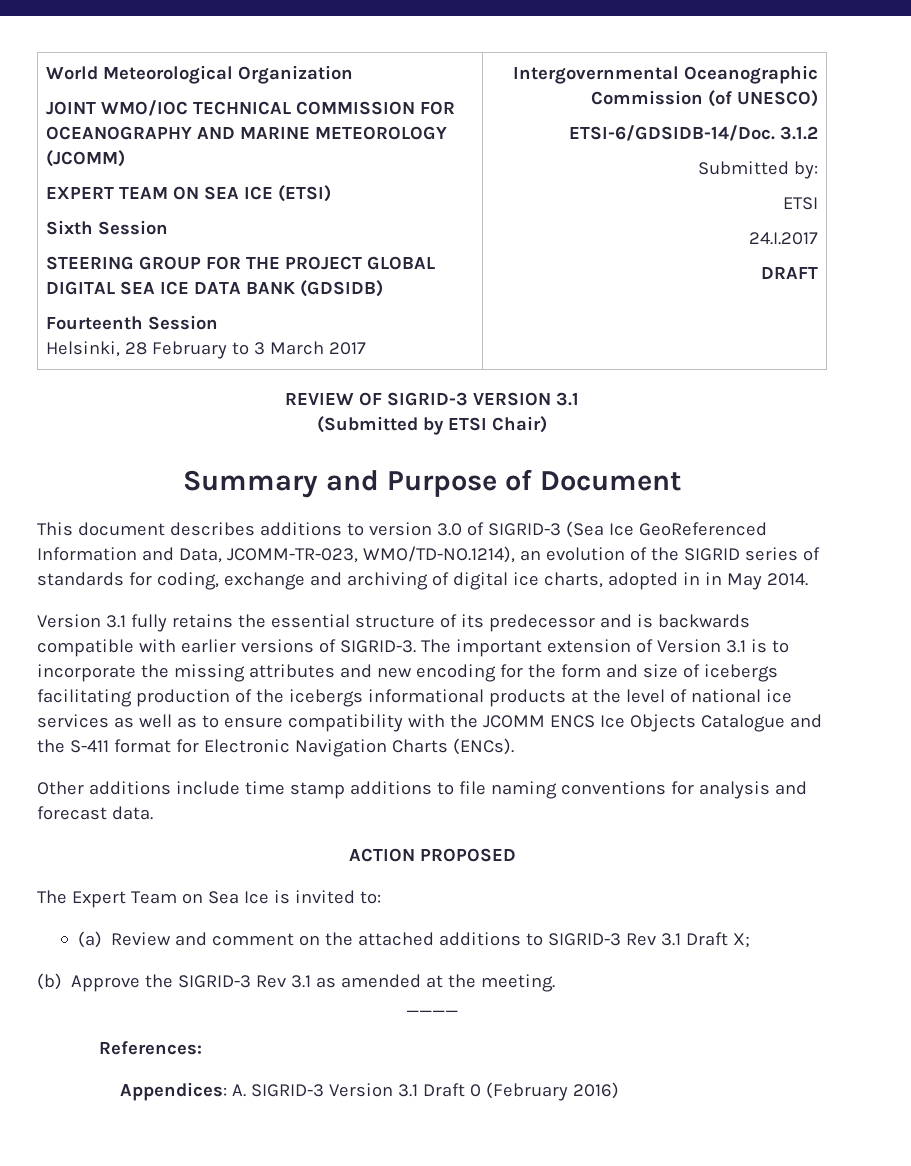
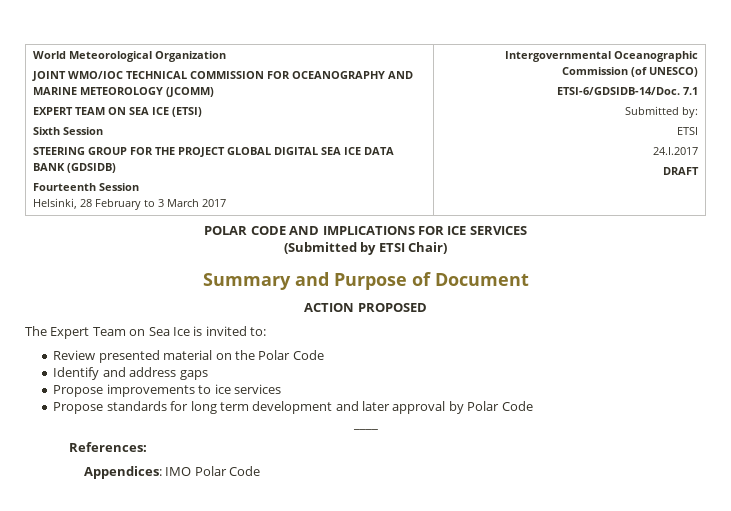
- 3.1.2
+ 7.1
- REVIEW OF SIGRID-3 VERSION 3.1
+ POLAR CODE AND IMPLICATIONS FOR ICE SERVICES
- This document describes additions to version 3.0 of SIGRID-3 (Sea Ice GeoReferenced Information and Data, JCOMM-TR-023, WMO/TD-NO.1214), an evolution of the SIGRID series of standards for coding, exchange and archiving of digital ice charts, adopted in in May 2014.
- Version 3.1 fully retains the essential structure of its predecessor and is backwards compatible with earlier versions of SIGRID-3. The important extension of Version 3.1 is to incorporate the missing attributes and new encoding for the form and size of icebergs facilitating production of the icebergs informational products at the level of national ice services as well as to ensure compatibility with the JCOMM ENCS Ice Objects Catalogue and the S-411 format for Electronic Navigation Charts (ENCs).
- Other additions include time stamp additions to file naming conventions for analysis and forecast data.
- (a) Review and comment on the attached additions to SIGRID-3 Rev 3.1 Draft X;
- (b) Approve the SIGRID-3 Rev 3.1 as amended at the meeting.
+ Review presented material on the Polar Code
+ Identify and address gaps
+ Propose improvements to ice services
+ Propose standards for long term development and later approval by Polar Code
  ____
  References:
- Appendices: A. SIGRID-3 Version 3.1 Draft 0 (February 2016)
+ Appendices: IMO Polar Code

